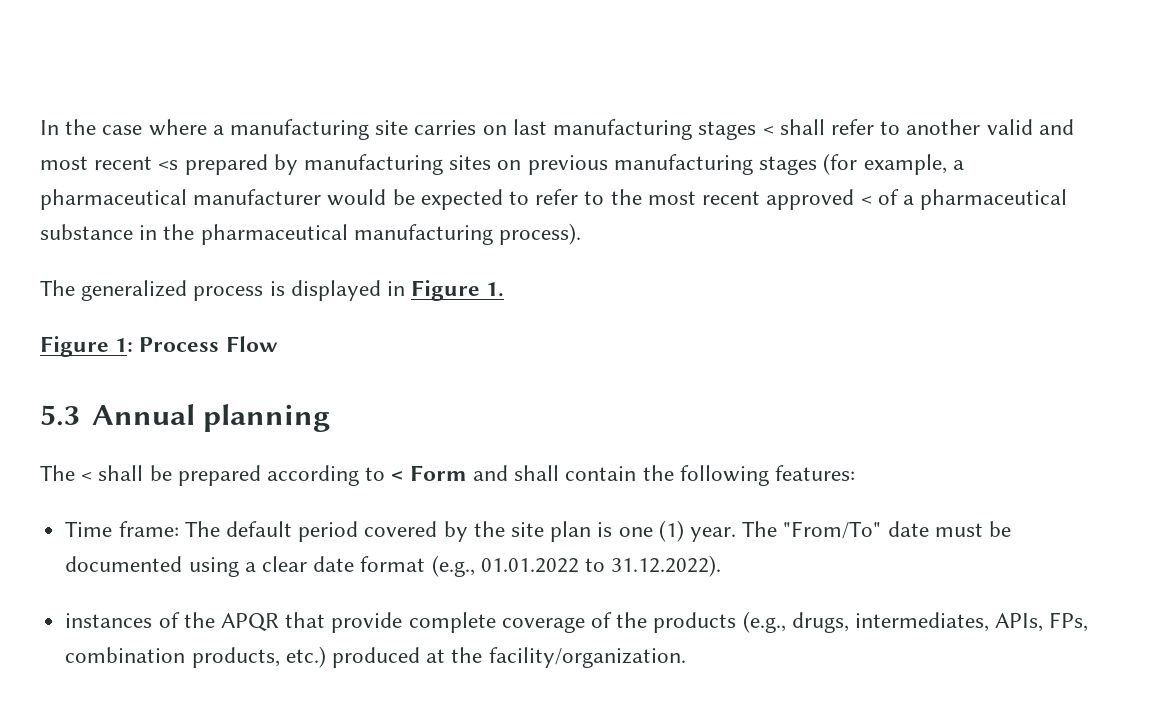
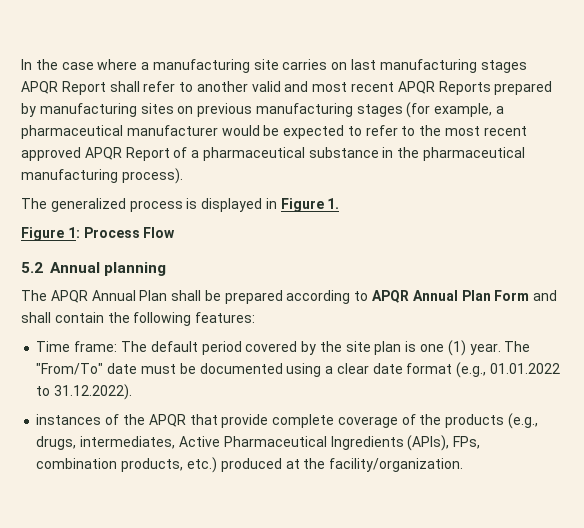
- In the case where a manufacturing site carries on last manufacturing stages < shall refer to another valid and most recent <s prepared by manufacturing sites on previous manufacturing stages (for example, a pharmaceutical manufacturer would be expected to refer to the most recent approved < of a pharmaceutical substance in the pharmaceutical manufacturing process).
+ In the case where a manufacturing site carries on last manufacturing stages APQR Report shall refer to another valid and most recent APQR Reports prepared by manufacturing sites on previous manufacturing stages (for example, a pharmaceutical manufacturer would be expected to refer to the most recent approved APQR Report of a pharmaceutical substance in the pharmaceutical manufacturing process).
- 5.3 Annual planning
+ 5.2 Annual planning
- The < shall be prepared according to < Form and shall contain the following features:
+ The APQR Annual Plan shall be prepared according to APQR Annual Plan Form and shall contain the following features:
- instances of the APQR that provide complete coverage of the products (e.g., drugs, intermediates, APIs, FPs, combination products, etc.) produced at the facility/organization.
+ instances of the APQR that provide complete coverage of the products (e.g., drugs, intermediates, Active Pharmaceutical Ingredients (APIs), FPs, combination products, etc.) produced at the facility/organization.

